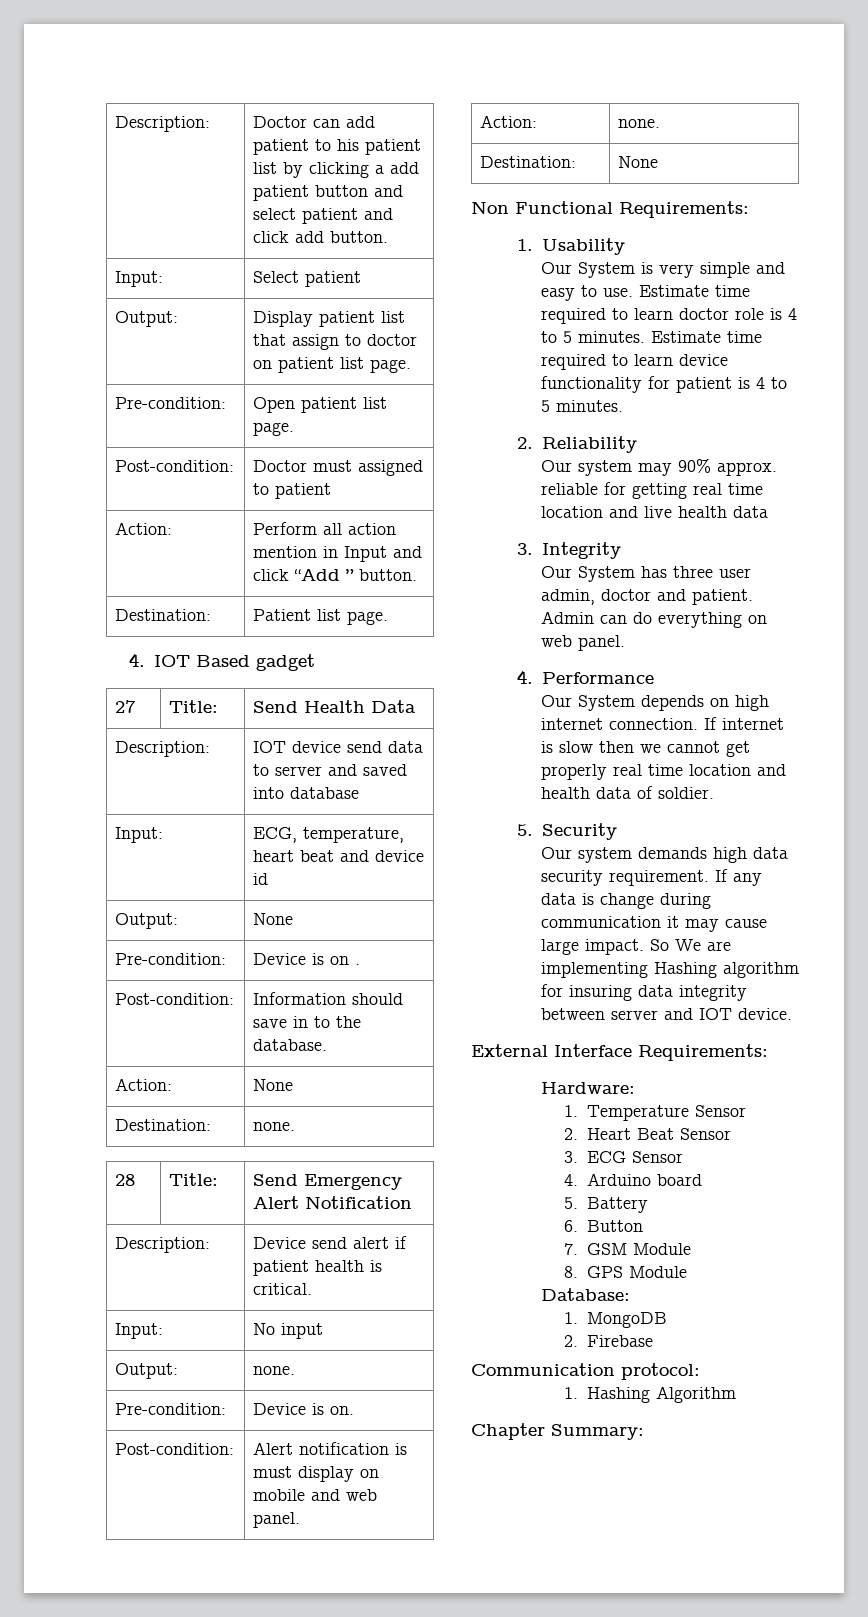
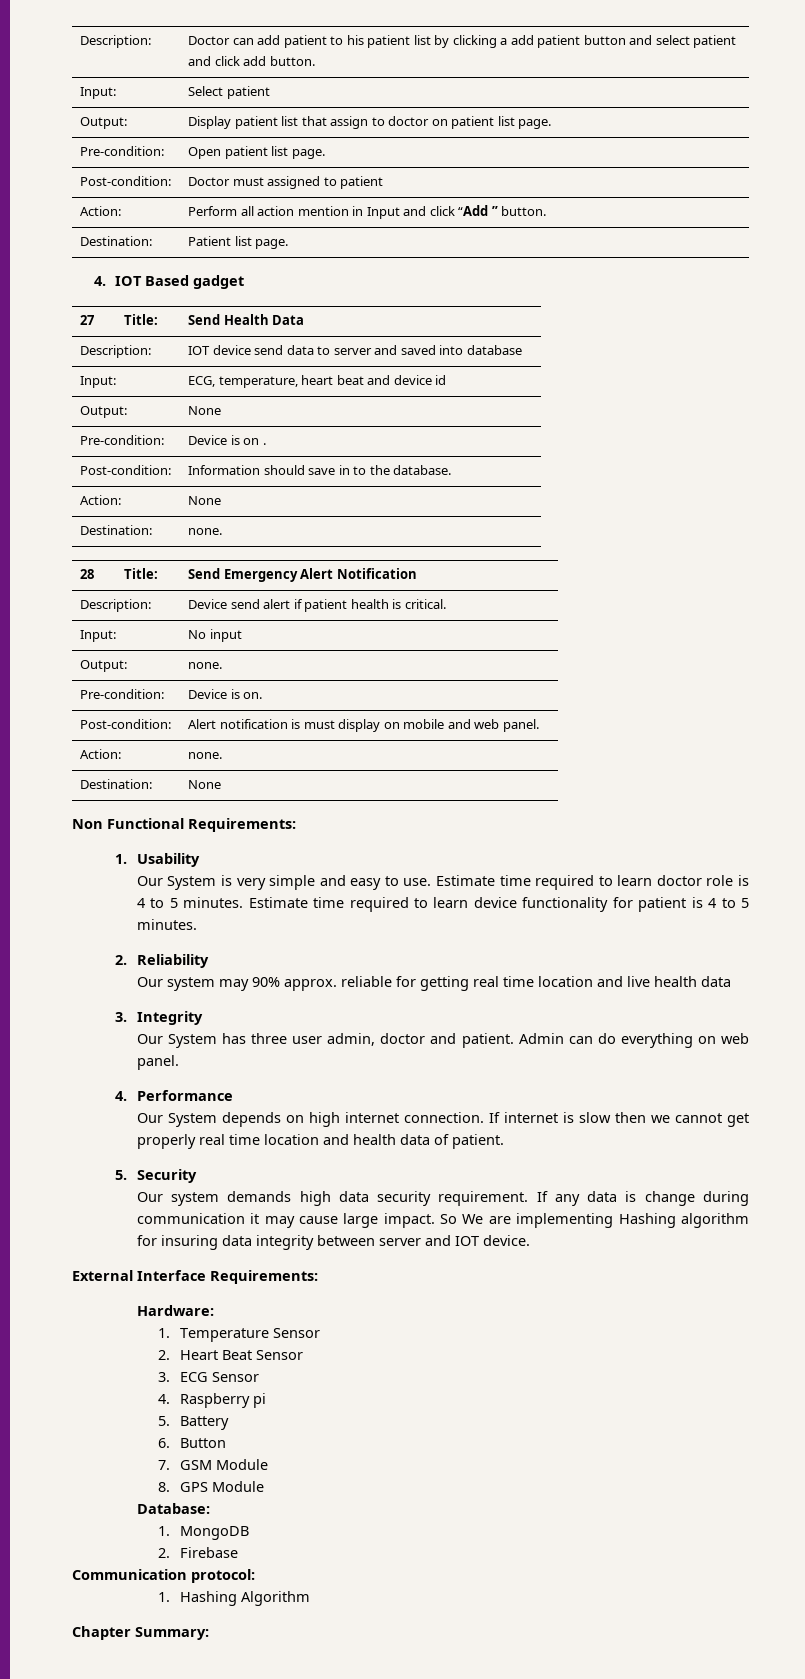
- If internet is slow then we cannot get properly real time location and health data of soldier.
+ If internet is slow then we cannot get properly real time location and health data of patient.
- 4. Arduino board
+ 4. Raspberry pi

